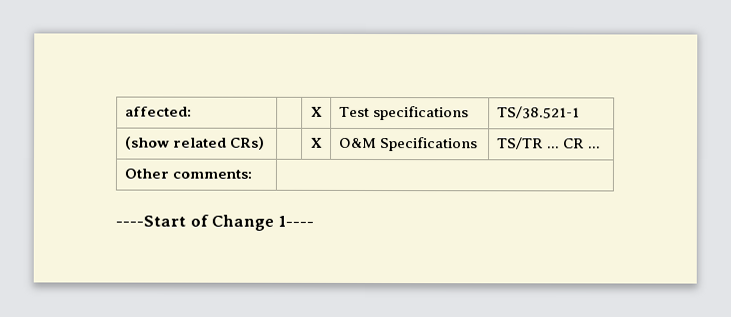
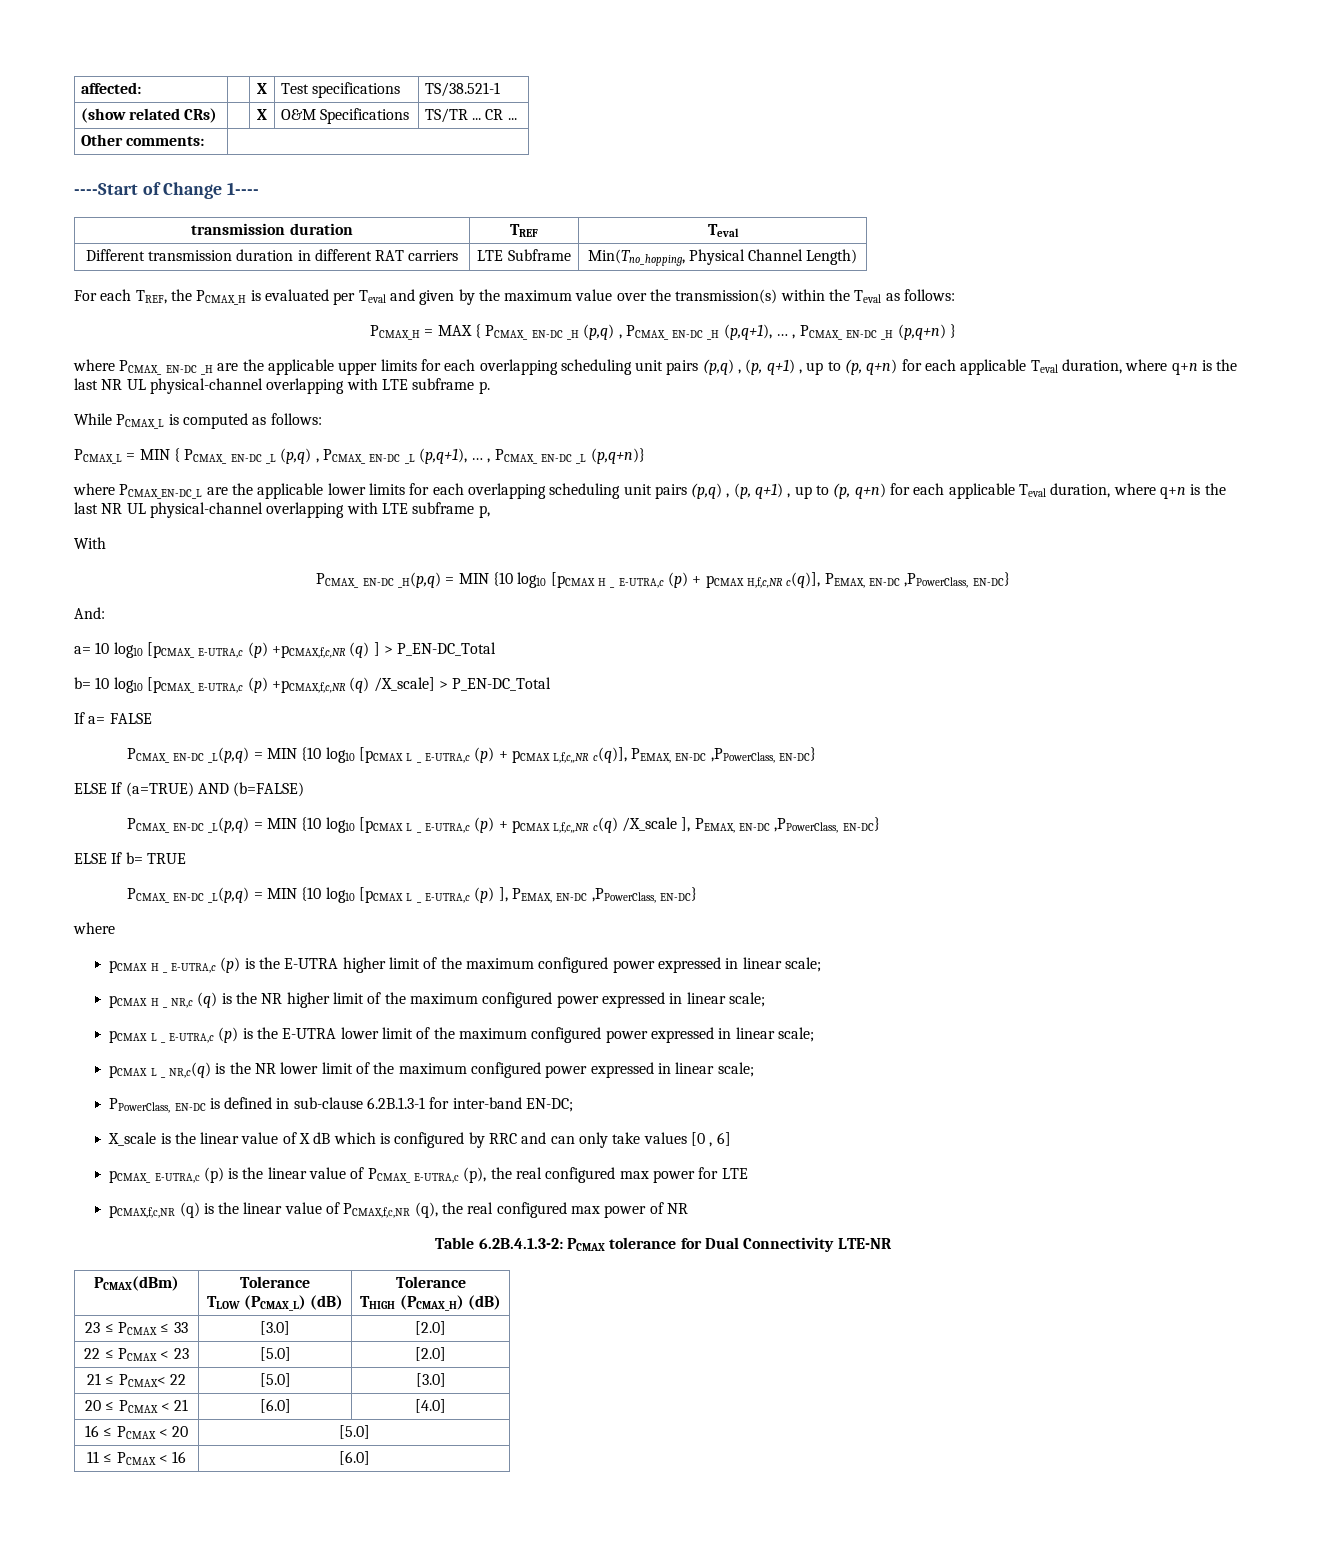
+ transmission duration | TREF | Teval
+ Different transmission duration in different RAT carriers | LTE Subframe | Min(Tno_hopping, Physical Channel Length)
+ For each TREF, the PCMAX_H is evaluated per Teval and given by the maximum value over the transmission(s) within the Teval as follows:
+ PCMAX_H = MAX { PCMAX_ EN-DC _H (p,q) , PCMAX_ EN-DC _H (p,q+1), … , PCMAX_ EN-DC _H (p,q+n) }
+ where PCMAX_ EN-DC _H are the applicable upper limits for each overlapping scheduling unit pairs (p,q) , (p, q+1) , up to (p, q+n) for each applicable Teval duration, where q+n is the last NR UL physical-channel overlapping with LTE subframe p.
+ While PCMAX_L is computed as follows:
+ PCMAX_L = MIN { PCMAX_ EN-DC _L (p,q) , PCMAX_ EN-DC _L (p,q+1), … , PCMAX_ EN-DC _L (p,q+n)}
+ where PCMAX_EN-DC_L are the applicable lower limits for each overlapping scheduling unit pairs (p,q) , (p, q+1) , up to (p, q+n) for each applicable Teval duration, where q+n is the last NR UL physical-channel overlapping with LTE subframe p,
+ With
+ PCMAX_ EN-DC _H(p,q) = MIN {10 log10 [pCMAX H _ E-UTRA,c (p) + pCMAX H,f,c,NR c(q)], PEMAX, EN-DC ,PPowerClass, EN-DC}
+ And:
+ a= 10 log10 [pCMAX_ E-UTRA,c (p) +pCMAX,f,c,NR (q) ] > P_EN-DC_Total
+ b= 10 log10 [pCMAX_ E-UTRA,c (p) +pCMAX,f,c,NR (q) /X_scale] > P_EN-DC_Total
+ If a= FALSE
+ PCMAX_ EN-DC _L(p,q) = MIN {10 log10 [pCMAX L _ E-UTRA,c (p) + pCMAX L,f,c,,NR c(q)], PEMAX, EN-DC ,PPowerClass, EN-DC}
+ ELSE If (a=TRUE) AND (b=FALSE)
+ PCMAX_ EN-DC _L(p,q) = MIN {10 log10 [pCMAX L _ E-UTRA,c (p) + pCMAX L,f,c,,NR c(q) /X_scale ], PEMAX, EN-DC ,PPowerClass, EN-DC}
+ ELSE If b= TRUE
+ PCMAX_ EN-DC _L(p,q) = MIN {10 log10 [pCMAX L _ E-UTRA,c (p) ], PEMAX, EN-DC ,PPowerClass, EN-DC}
+ where
+ pCMAX H _ E-UTRA,c (p) is the E-UTRA higher limit of the maximum configured power expressed in linear scale;
+ pCMAX H _ NR,c (q) is the NR higher limit of the maximum configured power expressed in linear scale;
+ pCMAX L _ E-UTRA,c (p) is the E-UTRA lower limit of the maximum configured power expressed in linear scale;
+ pCMAX L _ NR,c(q) is the NR lower limit of the maximum configured power expressed in linear scale;
+ PPowerClass, EN-DC is defined in sub-clause 6.2B.1.3-1 for inter-band EN-DC;
+ X_scale is the linear value of X dB which is configured by RRC and can only take values [0 , 6]
+ pCMAX_ E-UTRA,c (p) is the linear value of PCMAX_ E-UTRA,c (p), the real configured max power for LTE
+ pCMAX,f,c,NR (q) is the linear value of PCMAX,f,c,NR (q), the real configured max power of NR
+ Table 6.2B.4.1.3-2: PCMAX tolerance for Dual Connectivity LTE-NR
+ PCMAX(dBm) | Tolerance
+ TLOW (PCMAX_L) (dB) | Tolerance
+ THIGH (PCMAX_H) (dB)
+ 23 ≤ PCMAX ≤ 33 | [3.0] | [2.0]
+ 22 ≤ PCMAX < 23 | [5.0] | [2.0]
+ 21 ≤ PCMAX< 22 | [5.0] | [3.0]
+ 20 ≤ PCMAX < 21 | [6.0] | [4.0]
+ 16 ≤ PCMAX < 20 | [5.0]
+ 11 ≤ PCMAX < 16 | [6.0]

